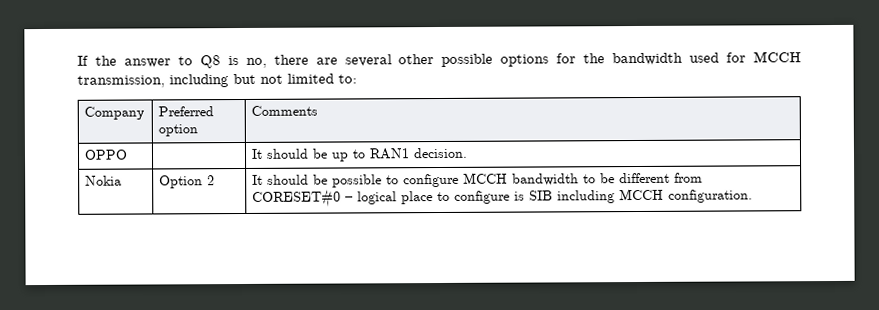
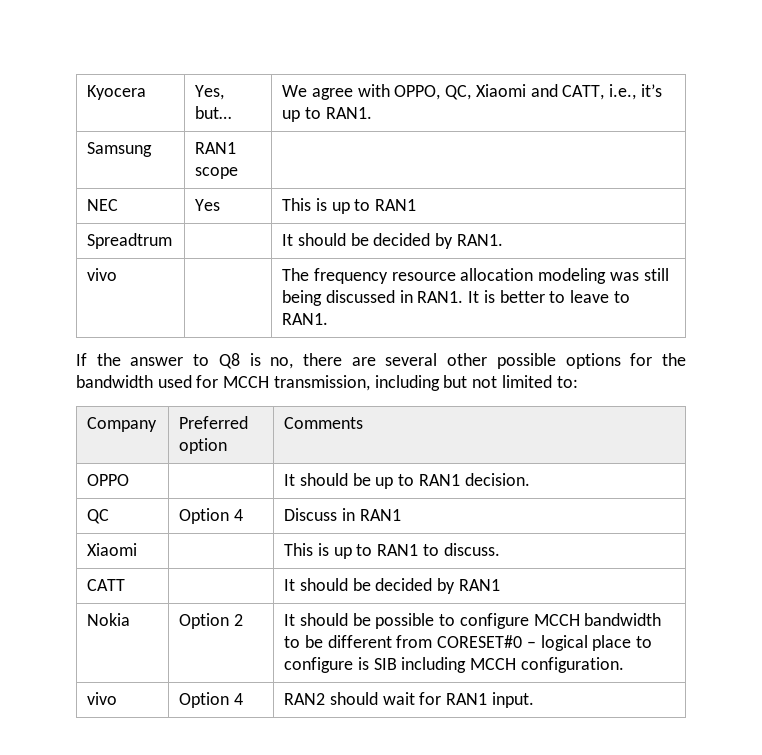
+ Kyocera | Yes, but… | We agree with OPPO, QC, Xiaomi and CATT, i.e., it’s up to RAN1.
+ Samsung | RAN1 scope |
+ NEC | Yes | This is up to RAN1
+ Spreadtrum | | It should be decided by RAN1.
+ vivo | | The frequency resource allocation modeling was still being discussed in RAN1. It is better to leave to RAN1.
+ QC | Option 4 | Discuss in RAN1
+ Xiaomi | | This is up to RAN1 to discuss.
+ CATT | | It should be decided by RAN1
+ vivo | Option 4 | RAN2 should wait for RAN1 input.

